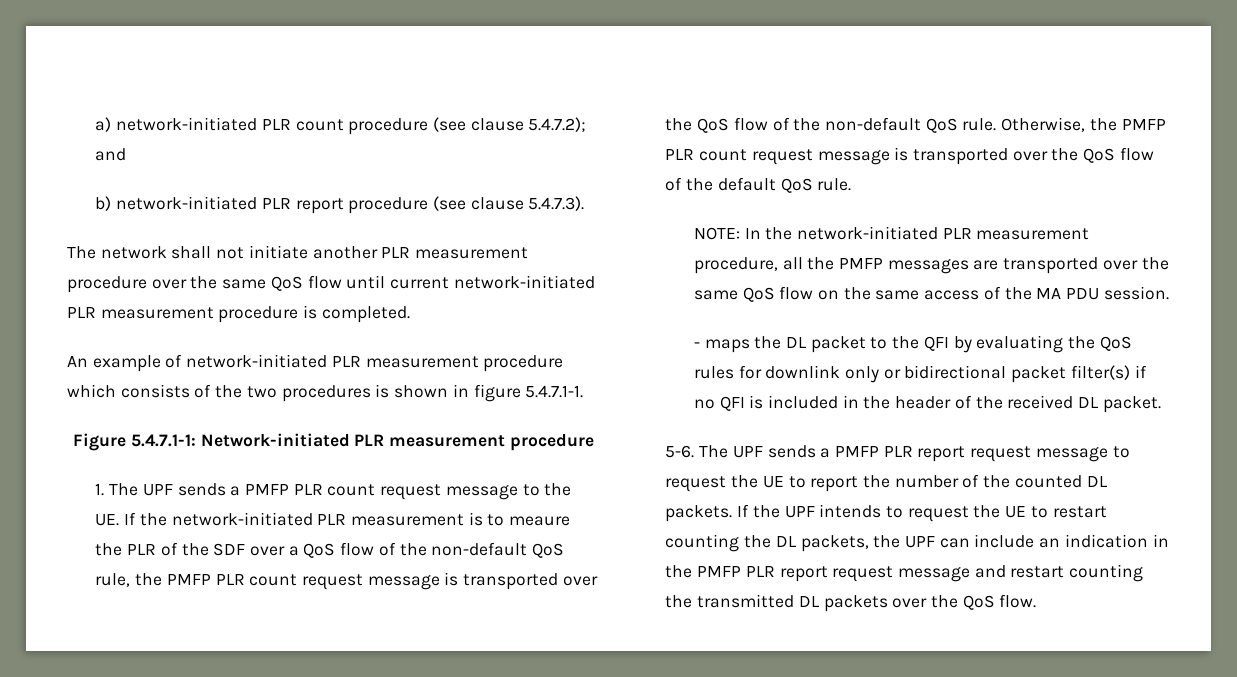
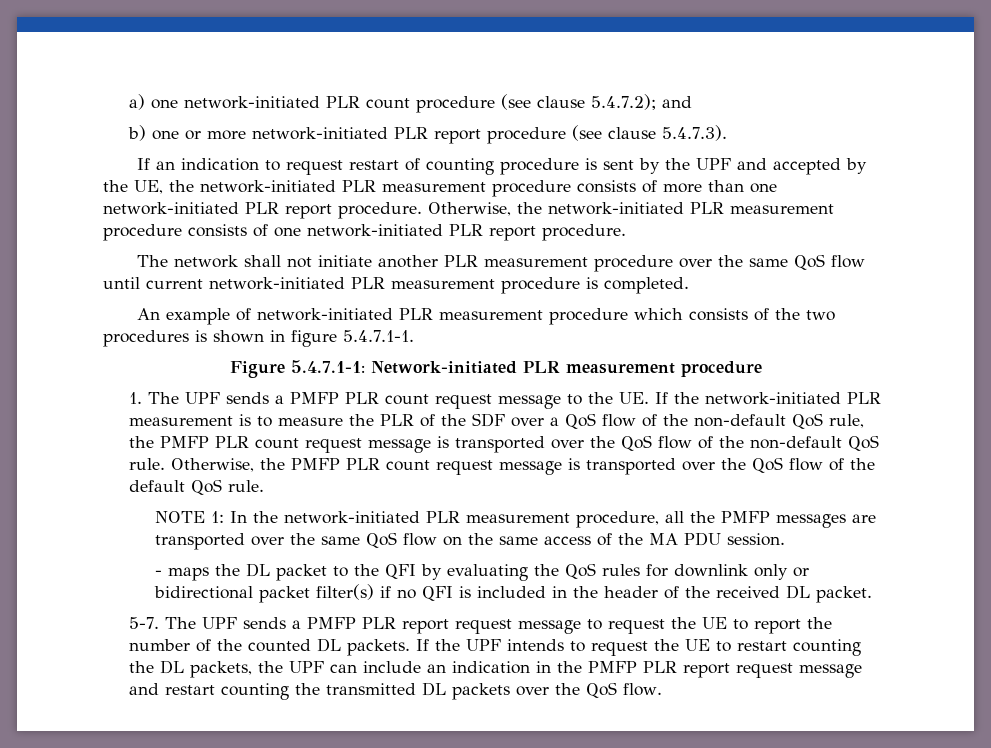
- a) network-initiated PLR count procedure (see clause 5.4.7.2); and
+ a) one network-initiated PLR count procedure (see clause 5.4.7.2); and
- b) network-initiated PLR report procedure (see clause 5.4.7.3).
+ b) one or more network-initiated PLR report procedure (see clause 5.4.7.3).
+ If an indication to request restart of counting procedure is sent by the UPF and accepted by the UE, the network-initiated PLR measurement procedure consists of more than one network-initiated PLR report procedure. Otherwise, the network-initiated PLR measurement procedure consists of one network-initiated PLR report procedure.
- 1. The UPF sends a PMFP PLR count request message to the UE. If the network-initiated PLR measurement is to meaure the PLR of the SDF over a QoS flow of the non-default QoS rule, the PMFP PLR count request message is transported over the QoS flow of the non-default QoS rule.
+ 1. The UPF sends a PMFP PLR count request message to the UE. If the network-initiated PLR measurement is to measure the PLR of the SDF over a QoS flow of the non-default QoS rule, the PMFP PLR count request message is transported over the QoS flow of the non-default QoS rule.
- NOTE: In the network-initiated PLR measurement procedure, all the PMFP messages are transported over the same QoS flow on the same access of the MA PDU session.
+ NOTE 1: In the network-initiated PLR measurement procedure, all the PMFP messages are transported over the same QoS flow on the same access of the MA PDU session.
- 5-6.
+ 5-7.

